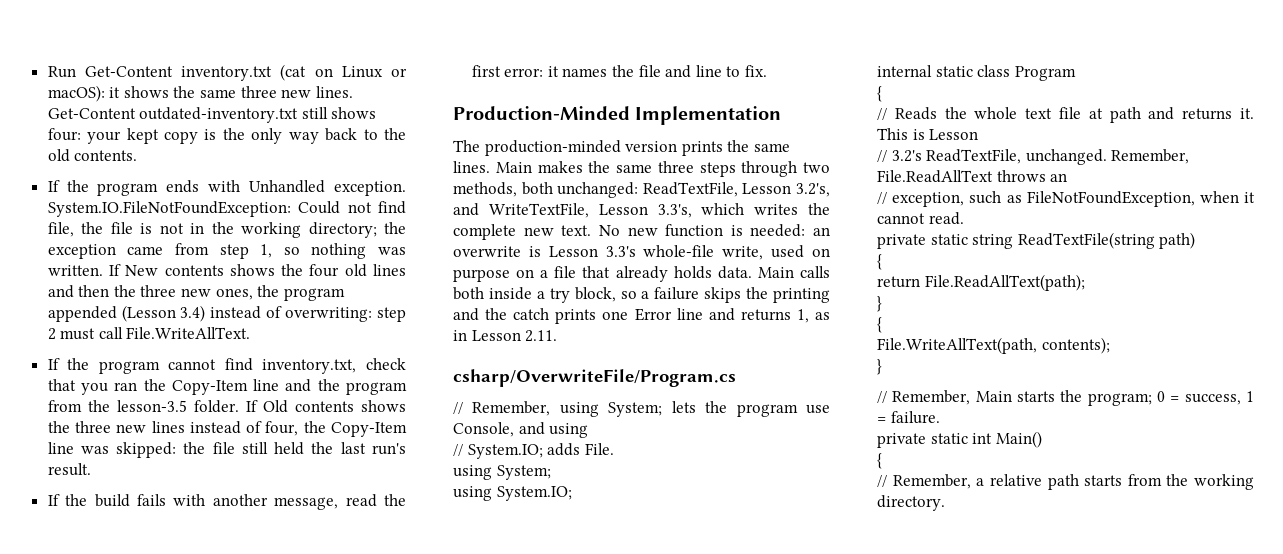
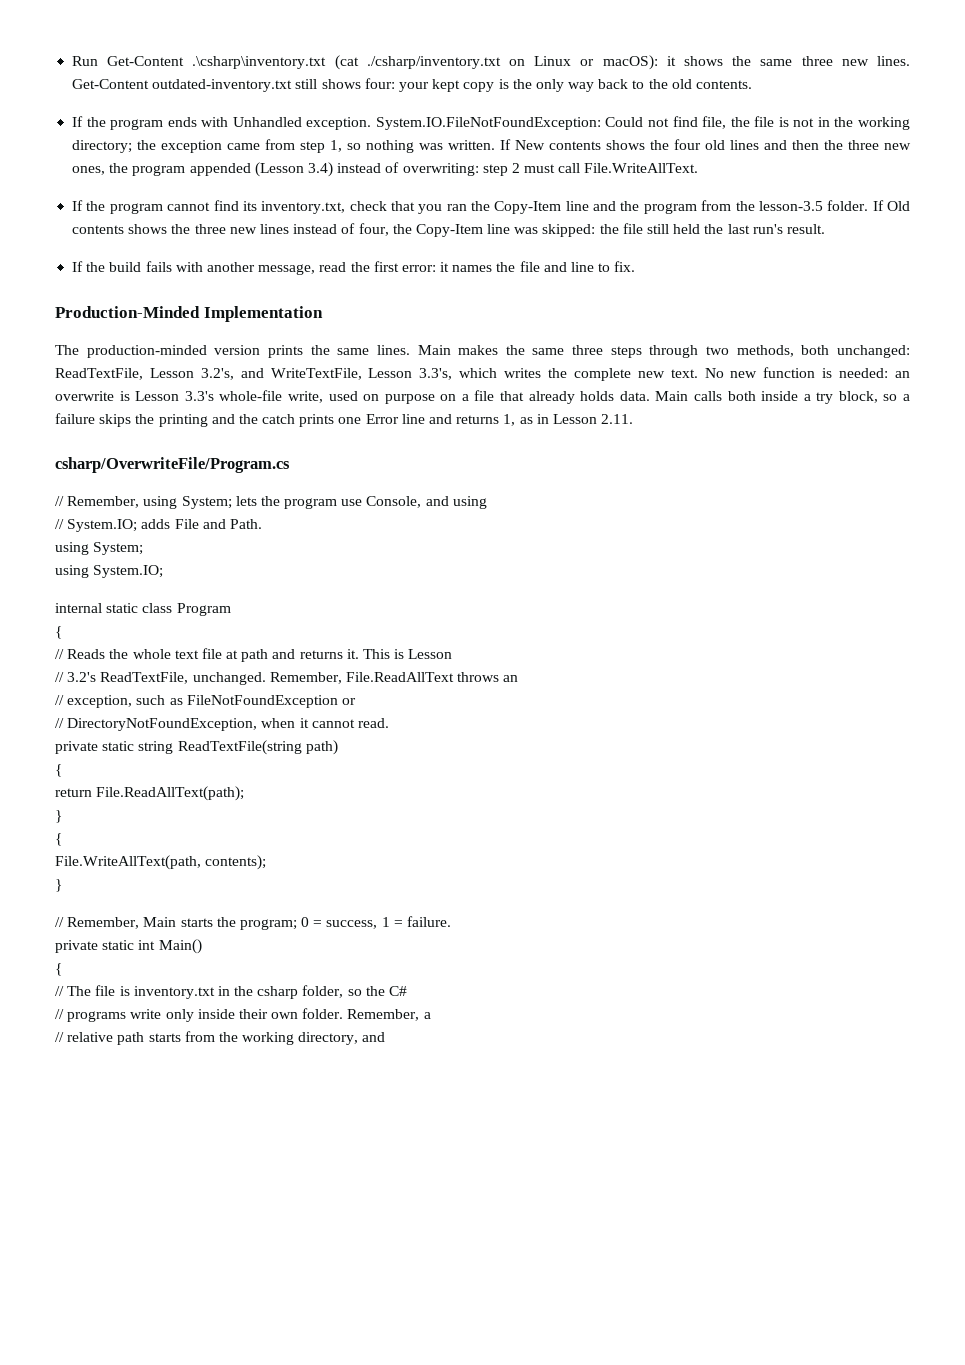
- Run Get-Content inventory.txt (cat on Linux or macOS): it shows the same three new lines.
+ Run Get-Content .\csharp\inventory.txt (cat ./csharp/inventory.txt on Linux or macOS): it shows the same three new lines.
- If the program cannot find inventory.txt, check that you ran the Copy-Item line and the program from the lesson-3.5 folder.
+ If the program cannot find its inventory.txt, check that you ran the Copy-Item line and the program from the lesson-3.5 folder.
- // System.IO; adds File.
+ // System.IO; adds File and Path.
- // exception, such as FileNotFoundException, when it cannot read.
+ // exception, such as FileNotFoundException or
+ // DirectoryNotFoundException, when it cannot read.
- // Remember, a relative path starts from the working directory.
+ // The file is inventory.txt in the csharp folder, so the C#
+ // programs write only inside their own folder. Remember, a
+ // relative path starts from the working directory, and

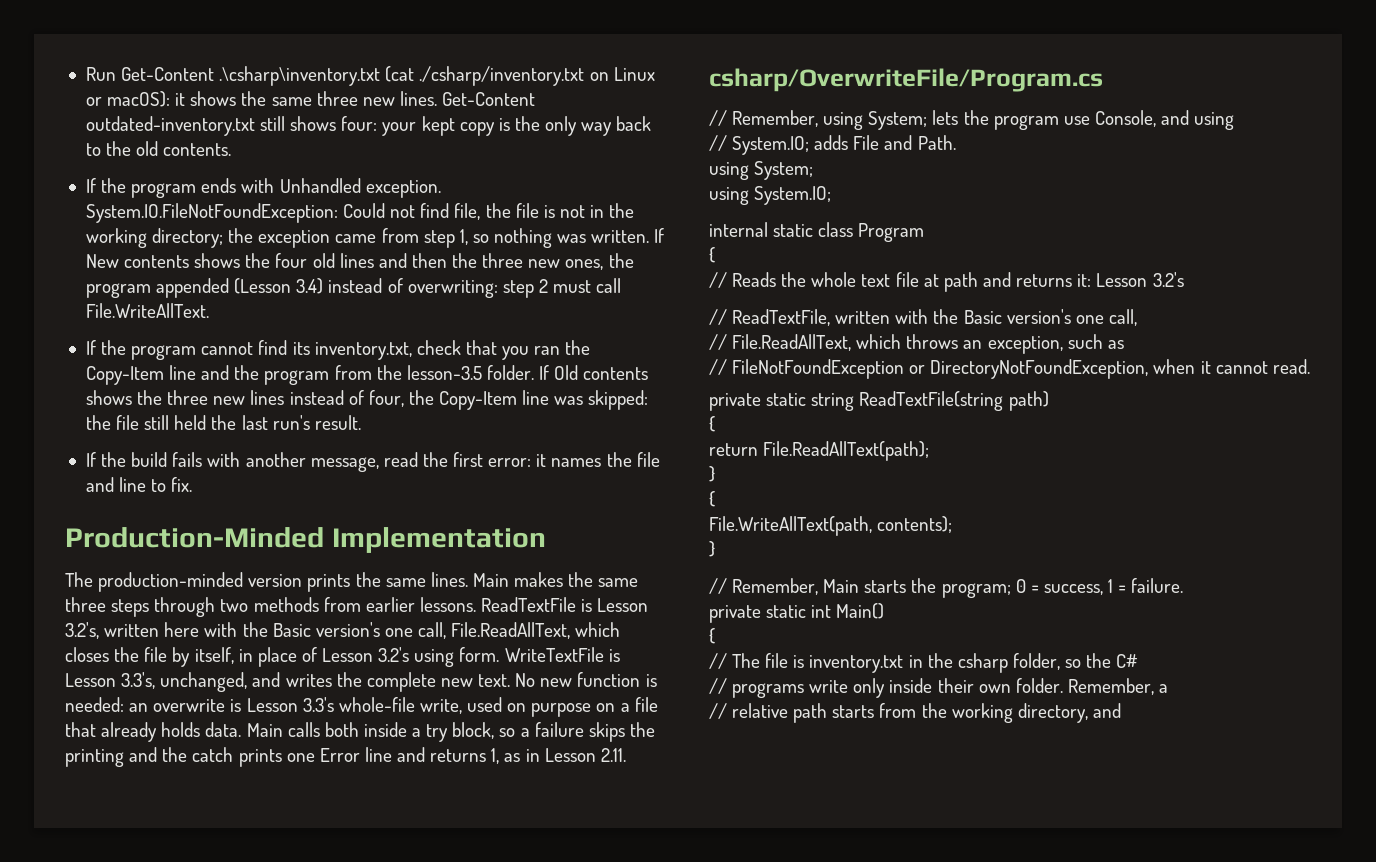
- Main makes the same three steps through two methods, both unchanged: ReadTextFile, Lesson 3.2's, and WriteTextFile, Lesson 3.3's, which writes the complete new text.
+ Main makes the same three steps through two methods from earlier lessons. ReadTextFile is Lesson 3.2's, written here with the Basic version's one call, File.ReadAllText, which closes the file by itself, in place of Lesson 3.2's using form. WriteTextFile is Lesson 3.3's, unchanged, and writes the complete new text.
- // Reads the whole text file at path and returns it. This is Lesson
- // 3.2's ReadTextFile, unchanged. Remember, File.ReadAllText throws an
- // exception, such as FileNotFoundException or
- // DirectoryNotFoundException, when it cannot read.
+ // Reads the whole text file at path and returns it: Lesson 3.2's
+ // ReadTextFile, written with the Basic version's one call,
+ // File.ReadAllText, which throws an exception, such as
+ // FileNotFoundException or DirectoryNotFoundException, when it cannot read.

